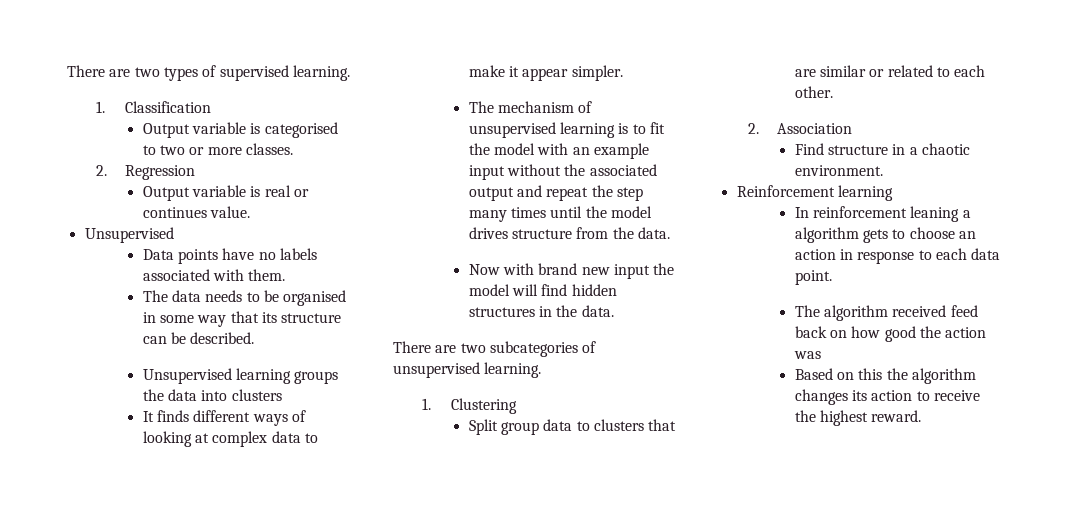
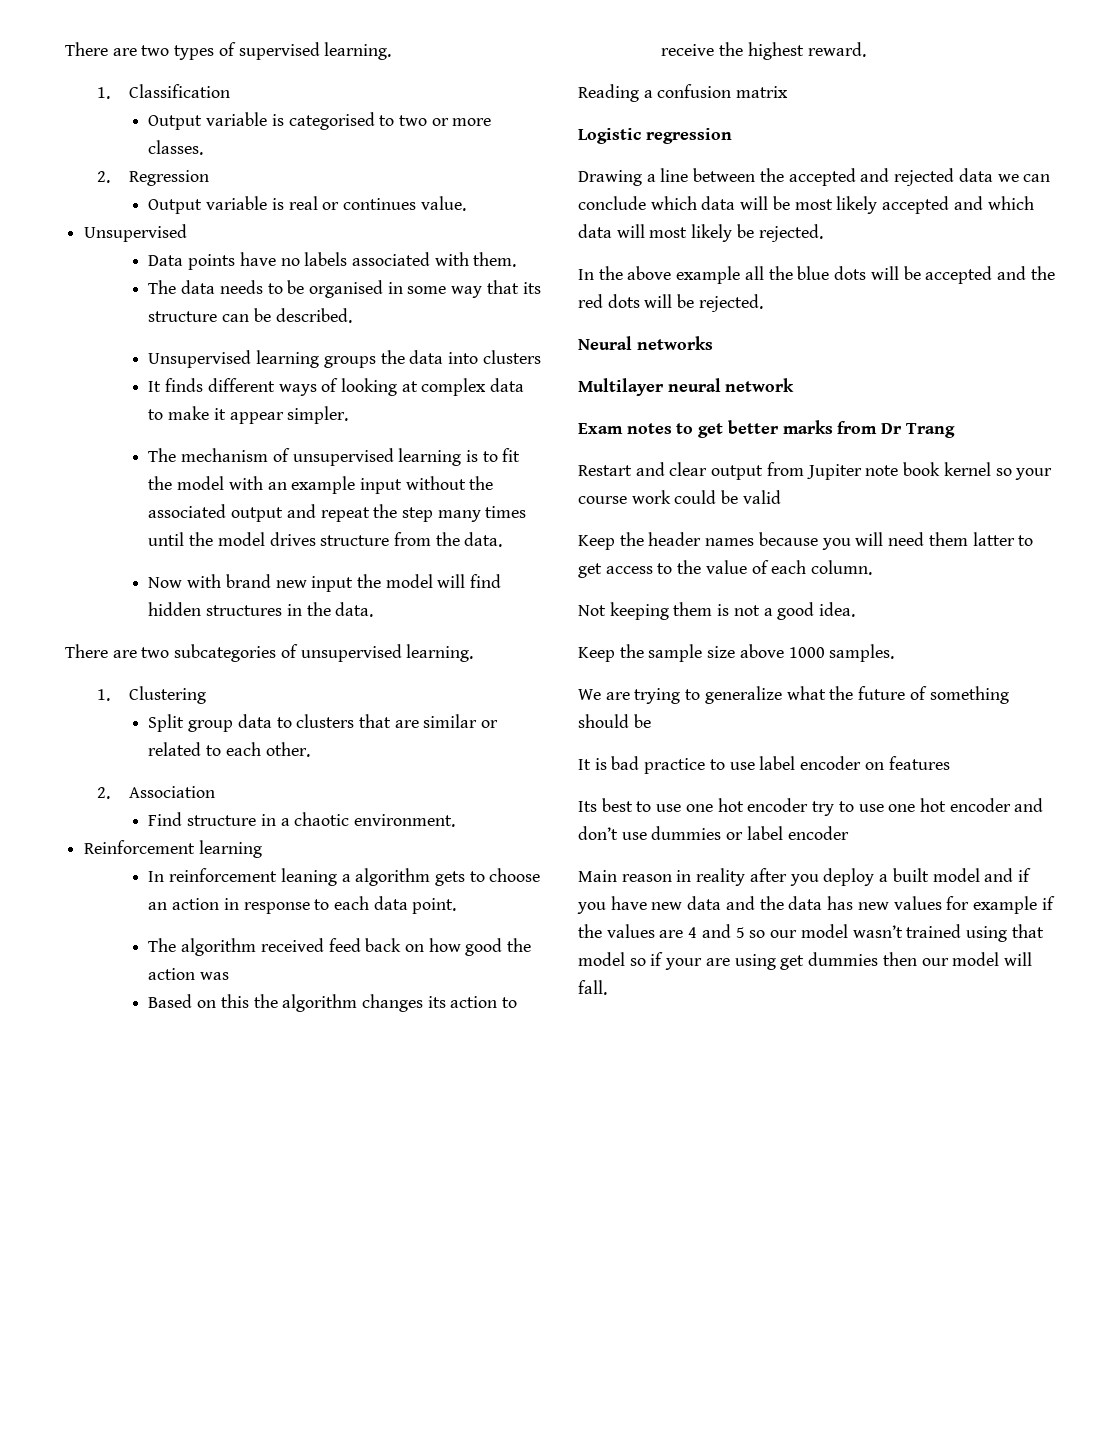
+ Reading a confusion matrix
+ Logistic regression
+ Drawing a line between the accepted and rejected data we can conclude which data will be most likely accepted and which data will most likely be rejected.
+ In the above example all the blue dots will be accepted and the red dots will be rejected.
+ Neural networks
+ Multilayer neural network
+ Exam notes to get better marks from Dr Trang
+ Restart and clear output from Jupiter note book kernel so your course work could be valid
+ Keep the header names because you will need them latter to get access to the value of each column.
+ Not keeping them is not a good idea.
+ Keep the sample size above 1000 samples.
+ We are trying to generalize what the future of something should be
+ It is bad practice to use label encoder on features
+ Its best to use one hot encoder try to use one hot encoder and don’t use dummies or label encoder
+ Main reason in reality after you deploy a built model and if you have new data and the data has new values for example if the values are 4 and 5 so our model wasn’t trained using that model so if your are using get dummies then our model will fall.

